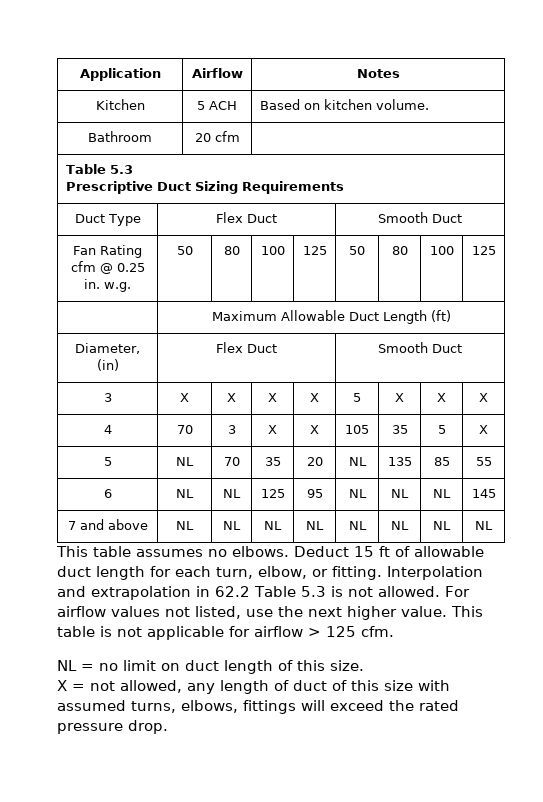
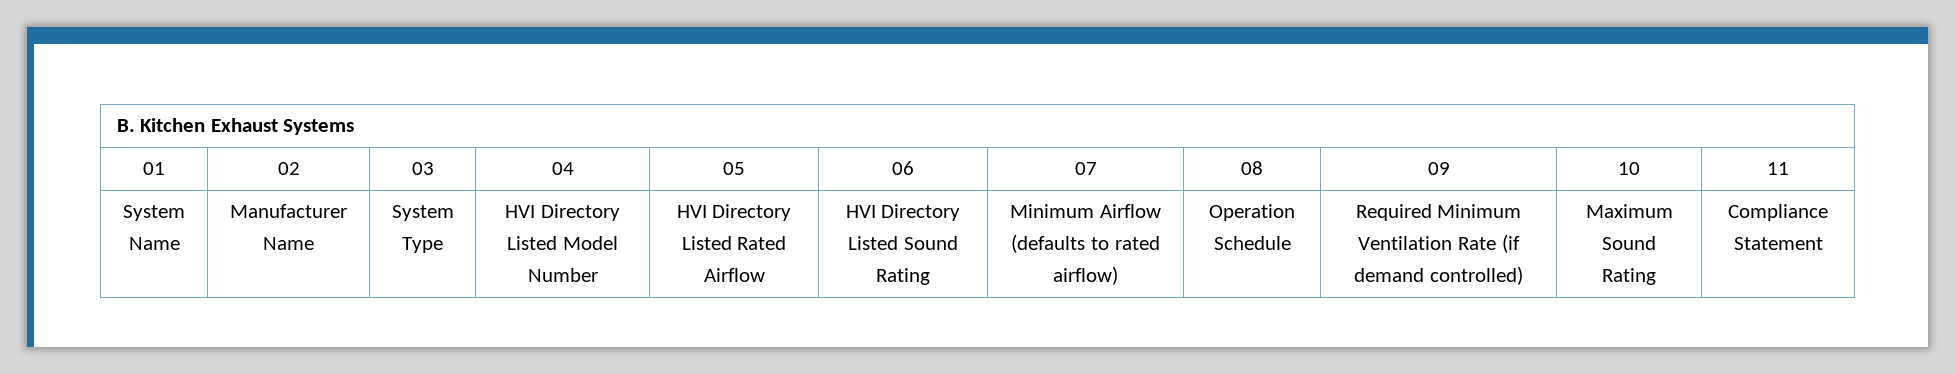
- Application | Airflow | Notes
- Kitchen | 5 ACH | Based on kitchen volume.
- Bathroom | 20 cfm |
- Table 5.3
- Prescriptive Duct Sizing Requirements
- Duct Type | Flex Duct | Smooth Duct
- Fan Rating cfm @ 0.25 in. w.g. | 50 | 80 | 100 | 125 | 50 | 80 | 100 | 125
- | Maximum Allowable Duct Length (ft)
- Diameter, (in) | Flex Duct | Smooth Duct
- 3 | X | X | X | X | 5 | X | X | X
- 4 | 70 | 3 | X | X | 105 | 35 | 5 | X
- 5 | NL | 70 | 35 | 20 | NL | 135 | 85 | 55
- 6 | NL | NL | 125 | 95 | NL | NL | NL | 145
- 7 and above | NL | NL | NL | NL | NL | NL | NL | NL
- This table assumes no elbows. Deduct 15 ft of allowable duct length for each turn, elbow, or fitting. Interpolation and extrapolation in 62.2 Table 5.3 is not allowed. For airflow values not listed, use the next higher value. This table is not applicable for airflow > 125 cfm.
- NL = no limit on duct length of this size.
- X = not allowed, any length of duct of this size with assumed turns, elbows, fittings will exceed the rated pressure drop.
+ B. Kitchen Exhaust Systems
+ 01 | 02 | 03 | 04 | 05 | 06 | 07 | 08 | 09 | 10 | 11
+ System Name | Manufacturer Name | System Type | HVI Directory Listed Model Number | HVI Directory Listed Rated Airflow | HVI Directory Listed Sound Rating | Minimum Airflow (defaults to rated airflow) | Operation Schedule | Required Minimum Ventilation Rate (if demand controlled) | Maximum Sound Rating | Compliance Statement

